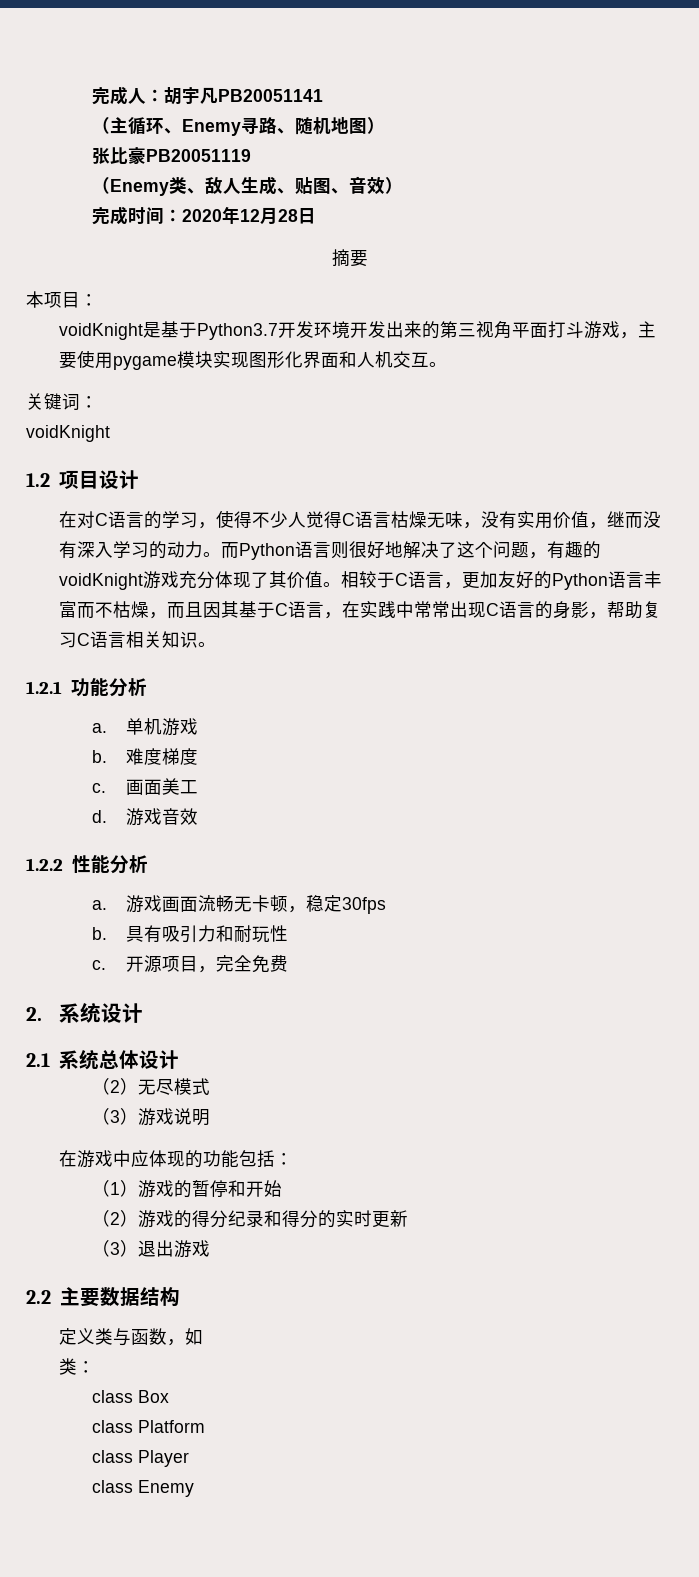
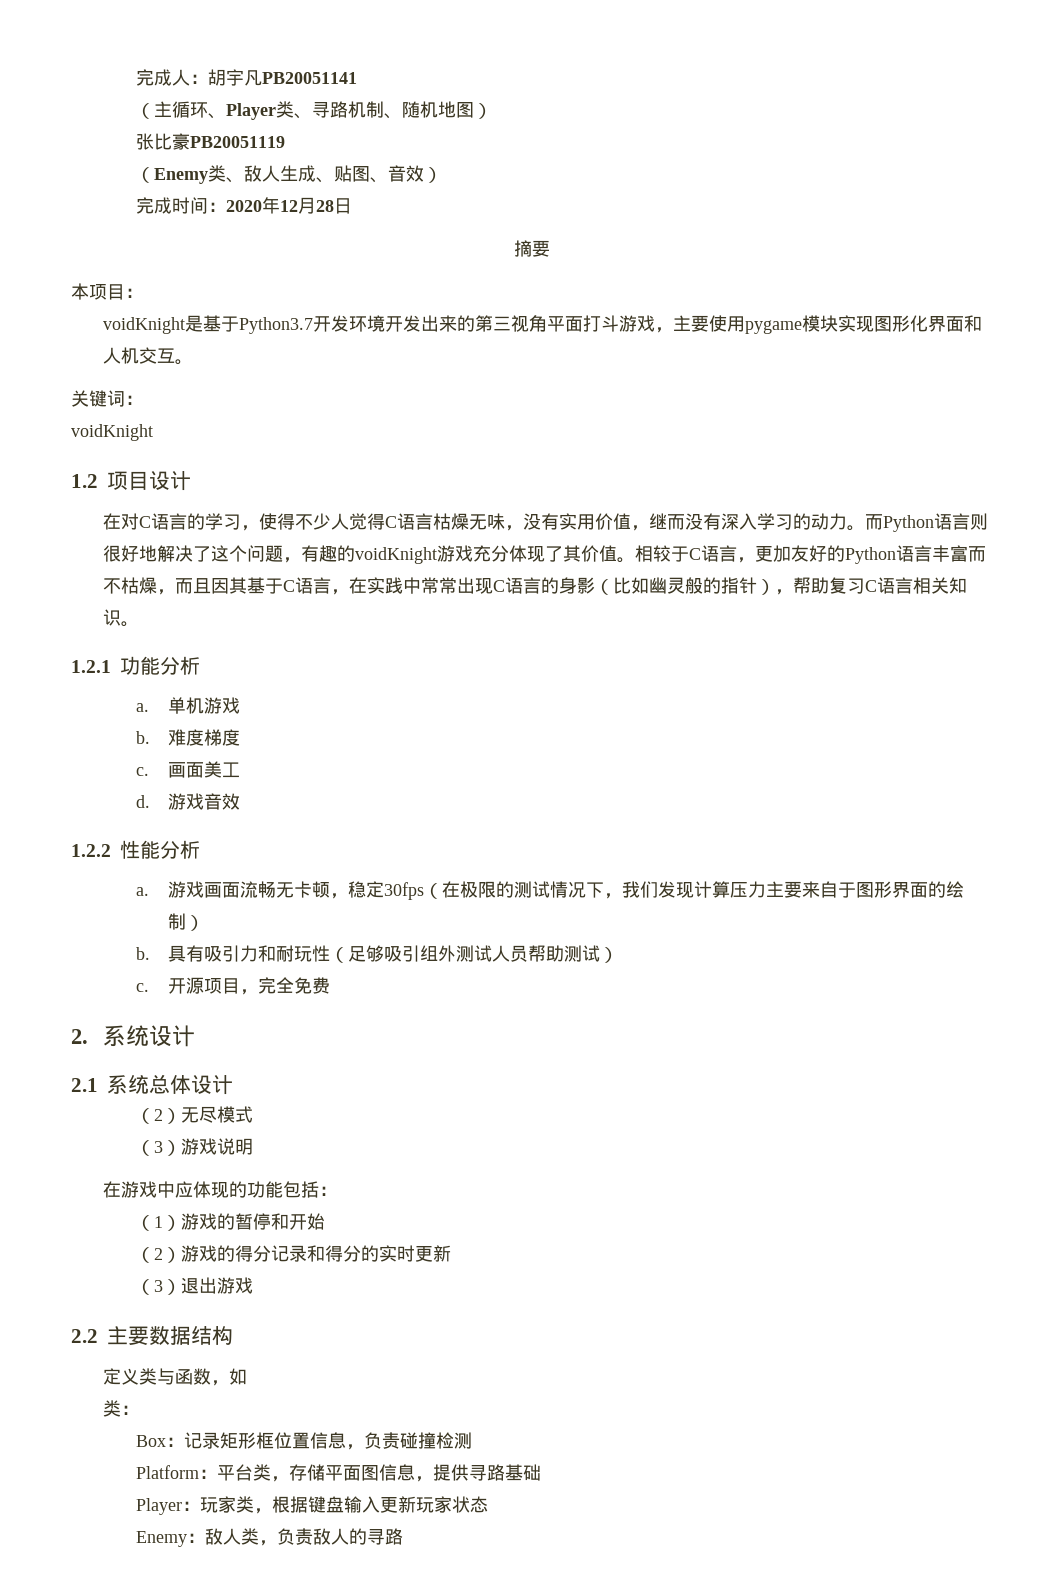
- （主循环、Enemy寻路、随机地图）
+ （主循环、Player类、寻路机制、随机地图）
- 相较于C语言，更加友好的Python语言丰富而不枯燥，而且因其基于C语言，在实践中常常出现C语言的身影，帮助复习C语言相关知识。
+ 相较于C语言，更加友好的Python语言丰富而不枯燥，而且因其基于C语言，在实践中常常出现C语言的身影（比如幽灵般的指针），帮助复习C语言相关知识。
- 游戏画面流畅无卡顿，稳定30fps
+ 游戏画面流畅无卡顿，稳定30fps（在极限的测试情况下，我们发现计算压力主要来自于图形界面的绘制）
- 具有吸引力和耐玩性
+ 具有吸引力和耐玩性（足够吸引组外测试人员帮助测试）
- （2）游戏的得分纪录和得分的实时更新
+ （2）游戏的得分记录和得分的实时更新
- class Box
- class Platform
- class Player
- class Enemy
+ Box：记录矩形框位置信息，负责碰撞检测
+ Platform：平台类，存储平面图信息，提供寻路基础
+ Player：玩家类，根据键盘输入更新玩家状态
+ Enemy：敌人类，负责敌人的寻路

